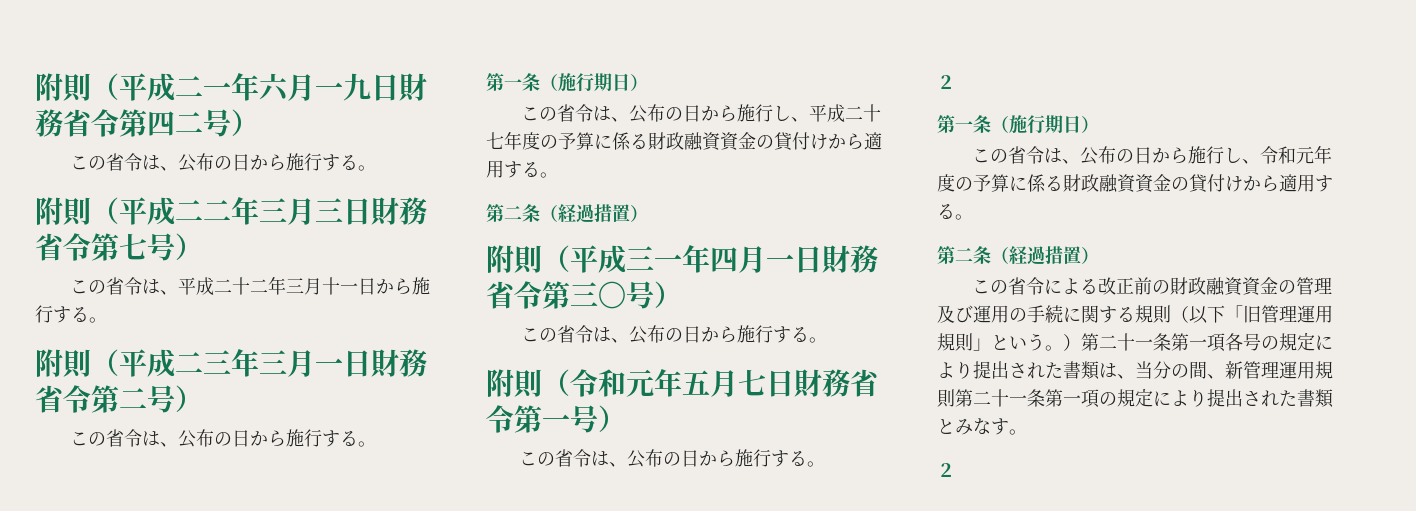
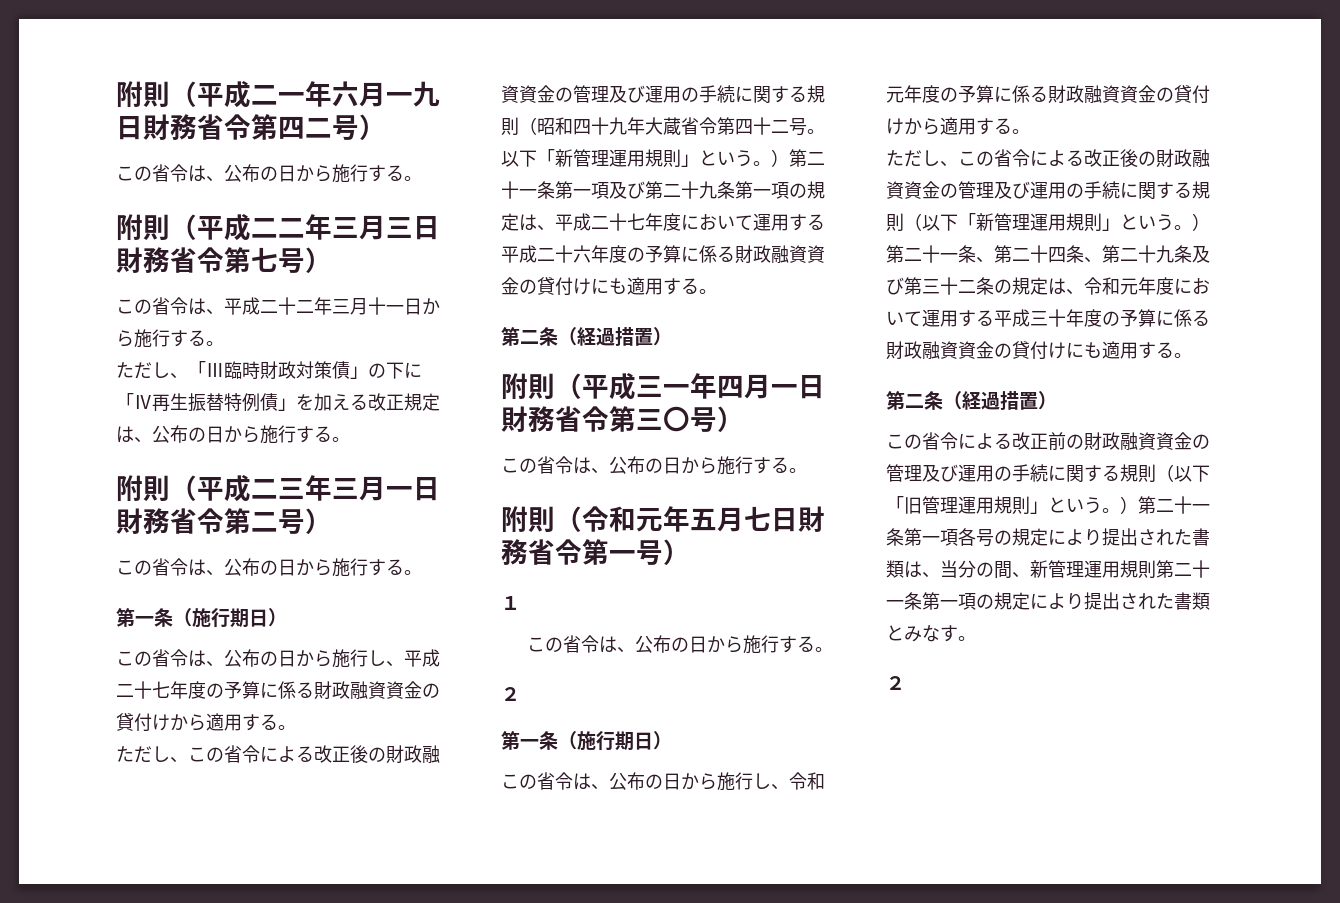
+ ただし、「Ⅲ臨時財政対策債」の下に「Ⅳ再生振替特例債」を加える改正規定は、公布の日から施行する。
+ ただし、この省令による改正後の財政融資資金の管理及び運用の手続に関する規則（昭和四十九年大蔵省令第四十二号。以下「新管理運用規則」という。）第二十一条第一項及び第二十九条第一項の規定は、平成二十七年度において運用する平成二十六年度の予算に係る財政融資資金の貸付けにも適用する。
+ １
+ ただし、この省令による改正後の財政融資資金の管理及び運用の手続に関する規則（以下「新管理運用規則」という。）第二十一条、第二十四条、第二十九条及び第三十二条の規定は、令和元年度において運用する平成三十年度の予算に係る財政融資資金の貸付けにも適用する。

